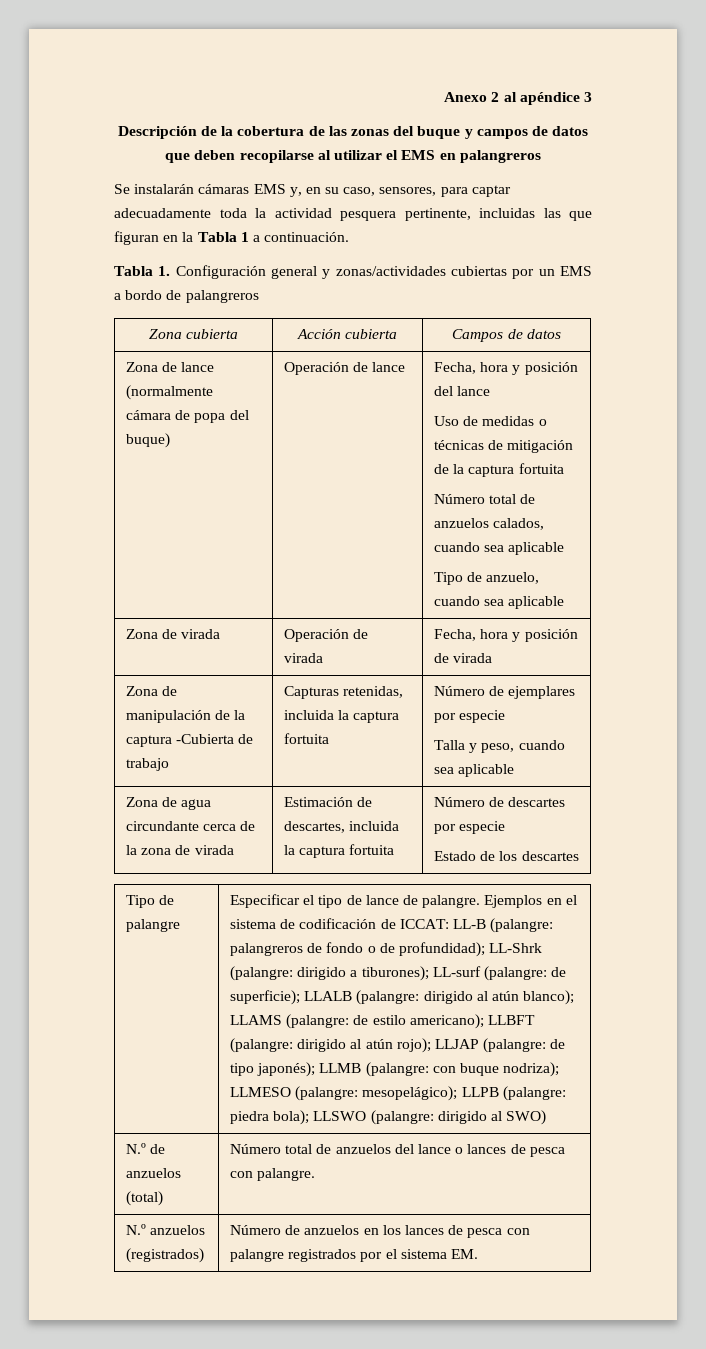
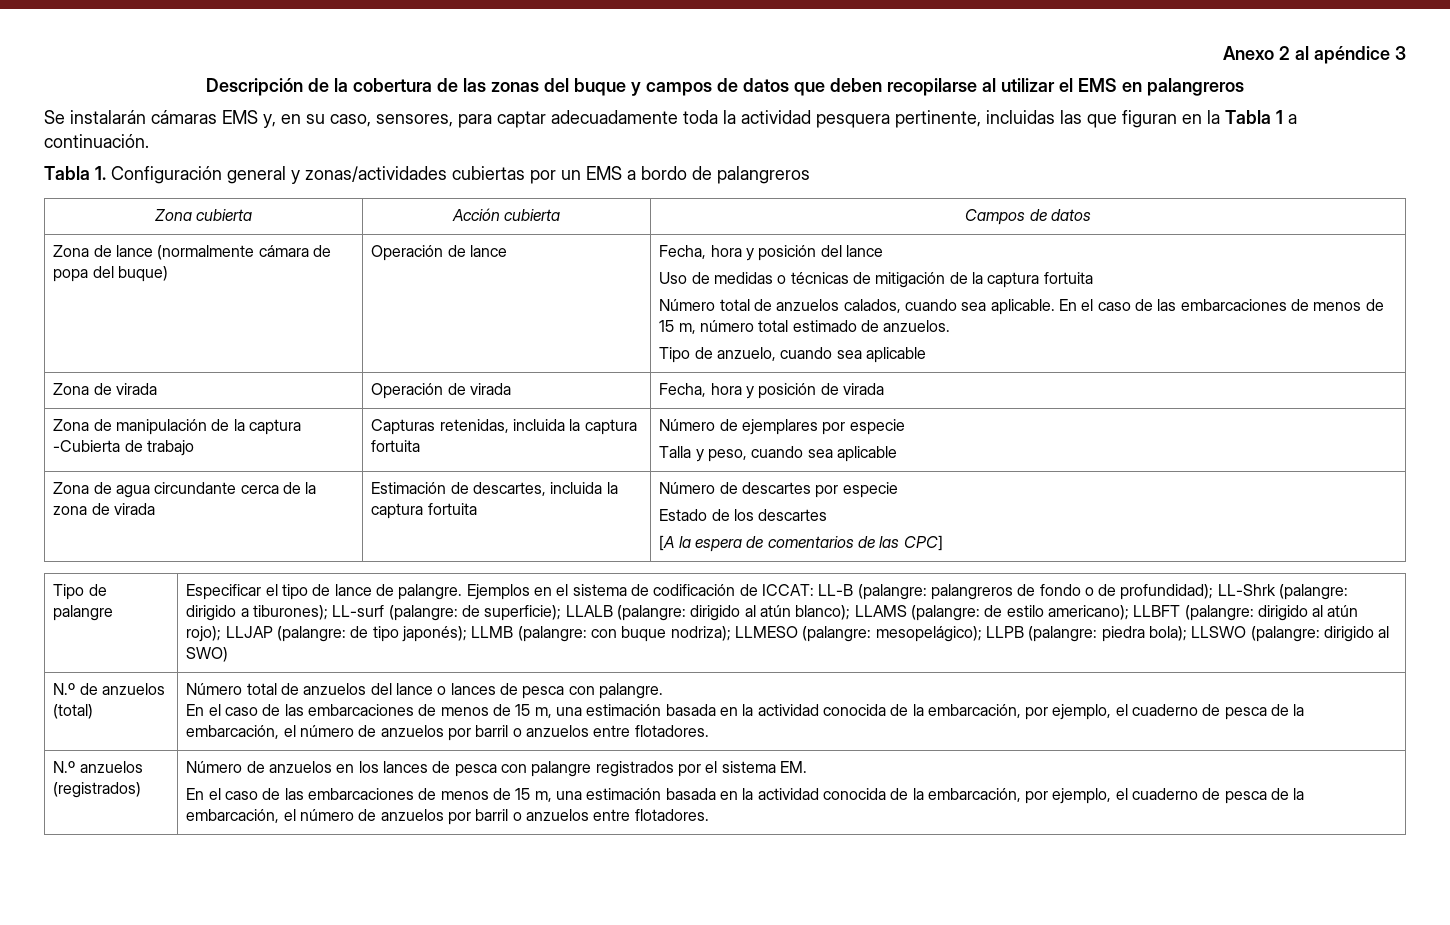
- Número total de anzuelos calados, cuando sea aplicable
+ Número total de anzuelos calados, cuando sea aplicable. En el caso de las embarcaciones de menos de 15 m, número total estimado de anzuelos.
  Zona de agua circundante cerca de la zona de virada | Estimación de descartes, incluida la captura fortuita | Número de descartes por especie
  Estado de los descartes
+ [A la espera de comentarios de las CPC]
  Número total de anzuelos del lance o lances de pesca con palangre.
+ En el caso de las embarcaciones de menos de 15 m, una estimación basada en la actividad conocida de la embarcación, por ejemplo, el cuaderno de pesca de la embarcación, el número de anzuelos por barril o anzuelos entre flotadores.
  Número de anzuelos en los lances de pesca con palangre registrados por el sistema EM.
+ En el caso de las embarcaciones de menos de 15 m, una estimación basada en la actividad conocida de la embarcación, por ejemplo, el cuaderno de pesca de la embarcación, el número de anzuelos por barril o anzuelos entre flotadores.

